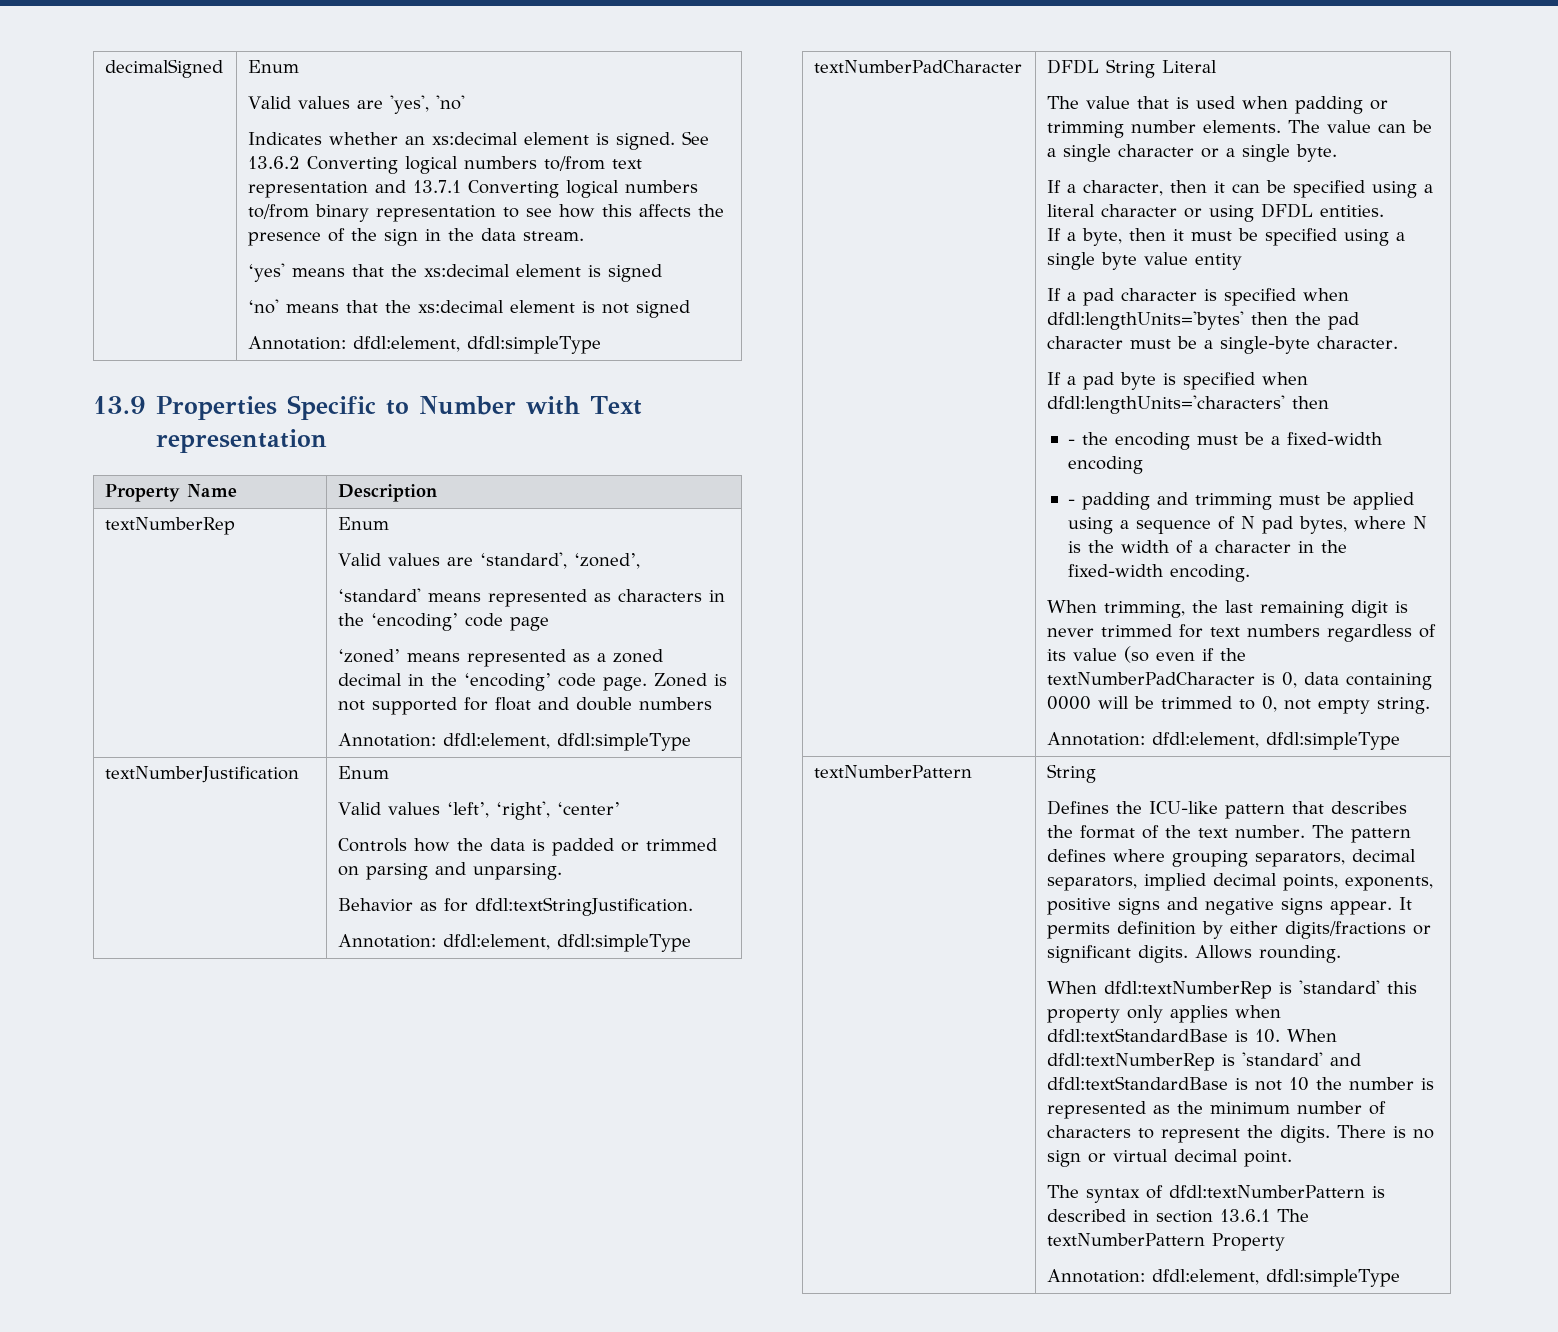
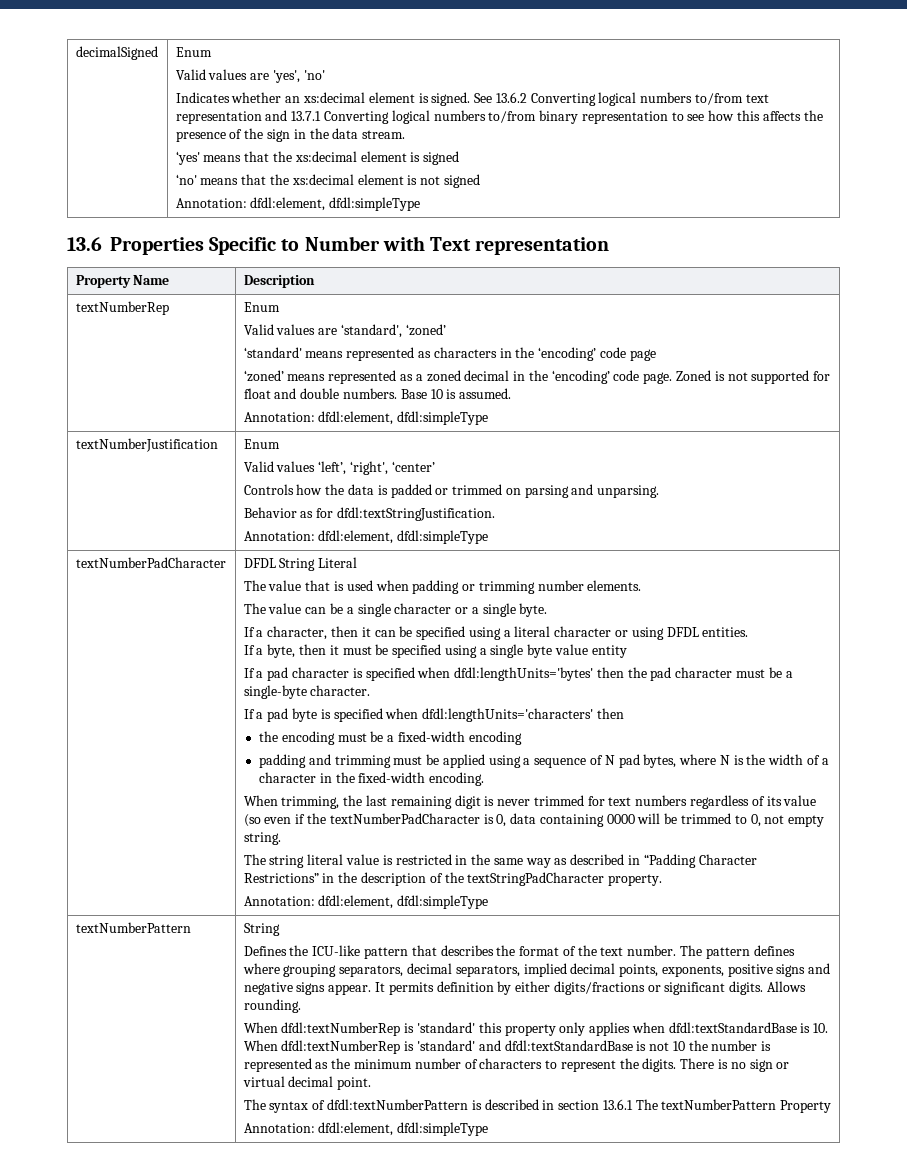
- 13.9 Properties Specific to Number with Text representation
+ 13.6 Properties Specific to Number with Text representation
- Valid values are ‘standard', ‘zoned’,
+ Valid values are ‘standard', ‘zoned’
- Zoned is not supported for float and double numbers
+ Zoned is not supported for float and double numbers. Base 10 is assumed.
- The value that is used when padding or trimming number elements. The value can be a single character or a single byte.
+ The value that is used when padding or trimming number elements.
+ The value can be a single character or a single byte.
- - the encoding must be a fixed-width encoding
+ the encoding must be a fixed-width encoding
- - padding and trimming must be applied using a sequence of N pad bytes, where N is the width of a character in the fixed-width encoding.
+ padding and trimming must be applied using a sequence of N pad bytes, where N is the width of a character in the fixed-width encoding.
+ The string literal value is restricted in the same way as described in “Padding Character Restrictions” in the description of the textStringPadCharacter property.

